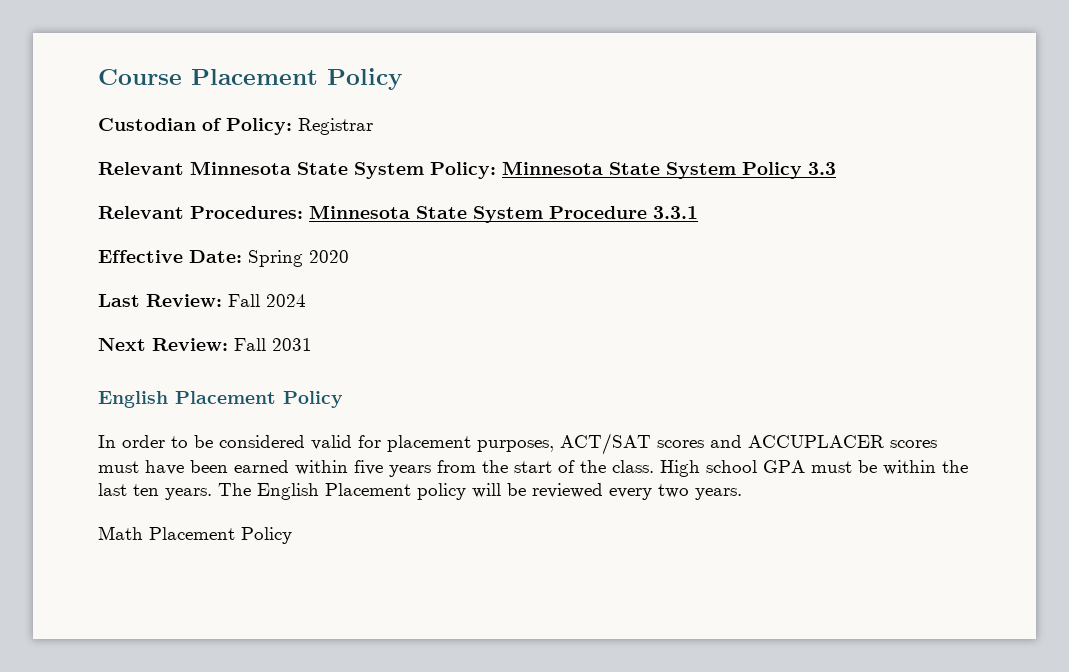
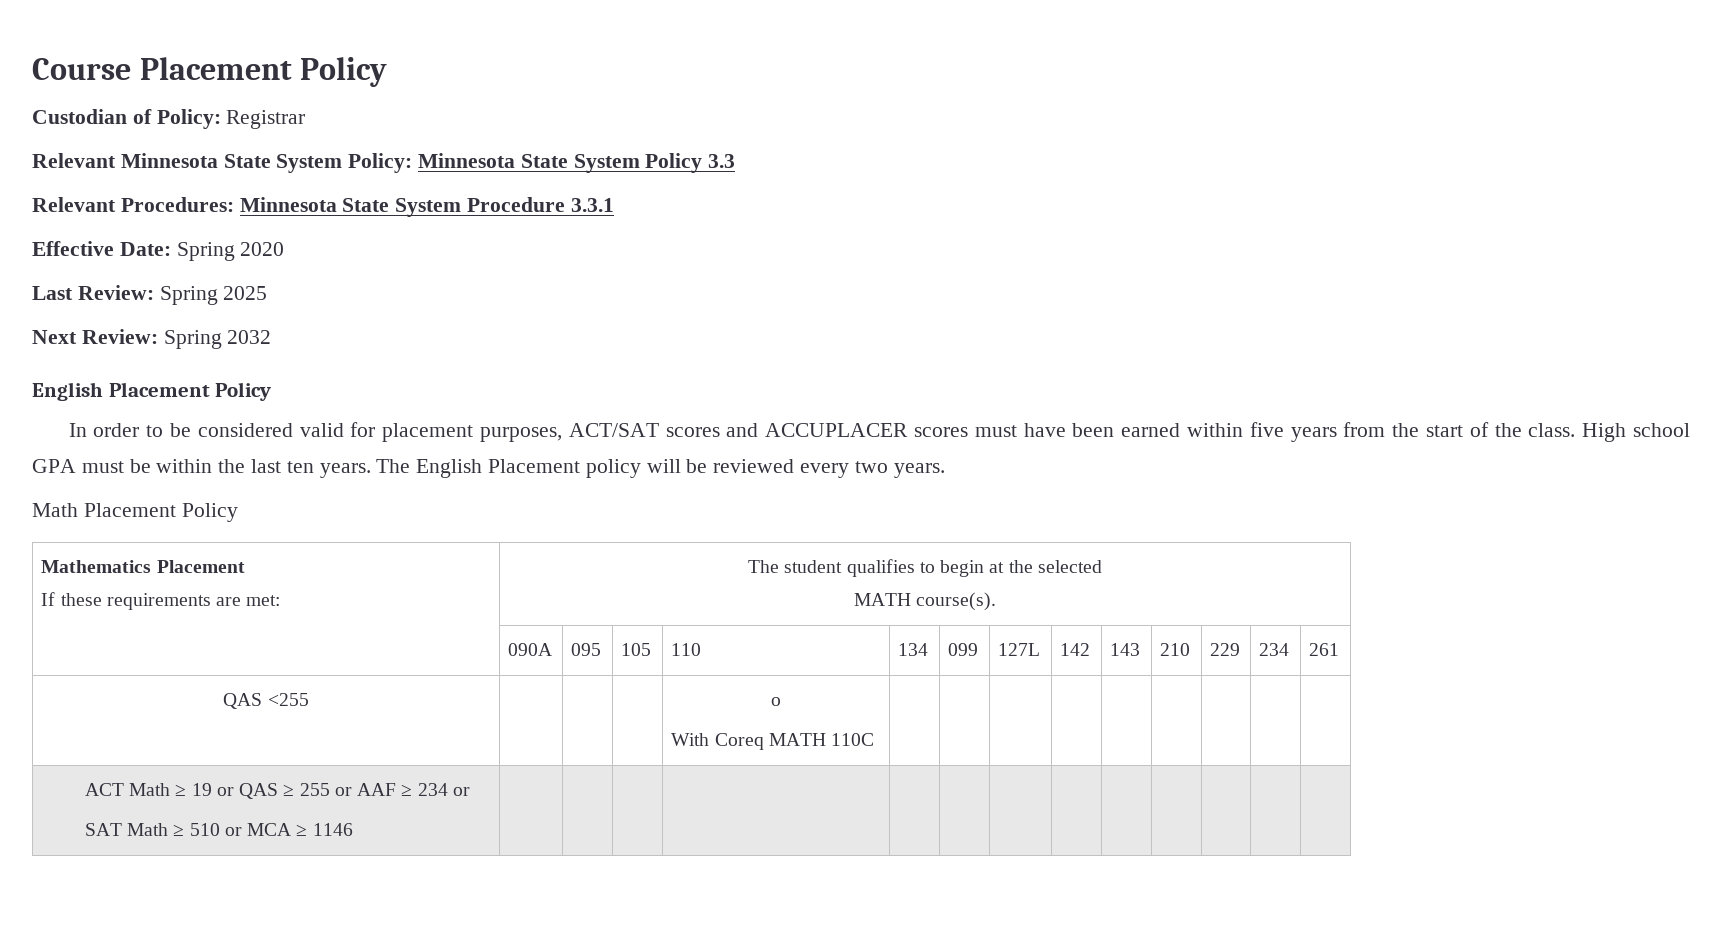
- Last Review: Fall 2024
+ Last Review: Spring 2025
- Next Review: Fall 2031
+ Next Review: Spring 2032
+ Mathematics Placement
+ If these requirements are met: | The student qualifies to begin at the selected
+ MATH course(s).
+ | 090A | 095 | 105 | 110 | 134 | 099 | 127L | 142 | 143 | 210 | 229 | 234 | 261
+ QAS <255 | | | | o
+ With Coreq MATH 110C | | | | | | | | |
+ ACT Math ≥ 19 or QAS ≥ 255 or AAF ≥ 234 or
+ SAT Math ≥ 510 or MCA ≥ 1146 | | | | | | | | | | | | |

